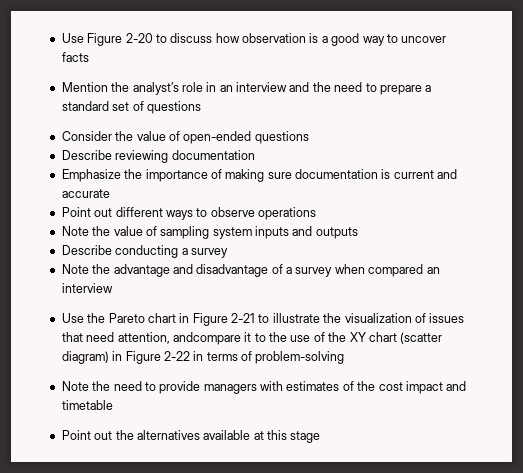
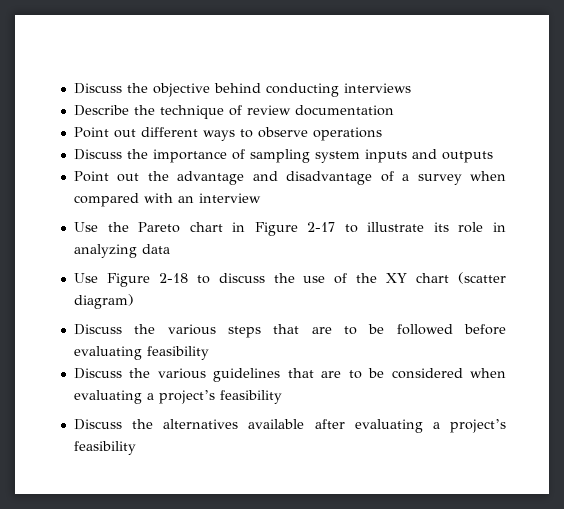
- Use Figure 2-20 to discuss how observation is a good way to uncover facts
- Mention the analyst’s role in an interview and the need to prepare a standard set of questions
- Consider the value of open-ended questions
- Describe reviewing documentation
- Emphasize the importance of making sure documentation is current and accurate
+ Discuss the objective behind conducting interviews
+ Describe the technique of review documentation
- Note the value of sampling system inputs and outputs
+ Discuss the importance of sampling system inputs and outputs
- Describe conducting a survey
- Note the advantage and disadvantage of a survey when compared an interview
+ Point out the advantage and disadvantage of a survey when compared with an interview
- Use the Pareto chart in Figure 2-21 to illustrate the visualization of issues that need attention, andcompare it to the use of the XY chart (scatter diagram) in Figure 2-22 in terms of problem-solving
- Note the need to provide managers with estimates of the cost impact and timetable
- Point out the alternatives available at this stage
+ Use the Pareto chart in Figure 2-17 to illustrate its role in analyzing data
+ Use Figure 2-18 to discuss the use of the XY chart (scatter diagram)
+ Discuss the various steps that are to be followed before evaluating feasibility
+ Discuss the various guidelines that are to be considered when evaluating a project’s feasibility
+ Discuss the alternatives available after evaluating a project’s feasibility

